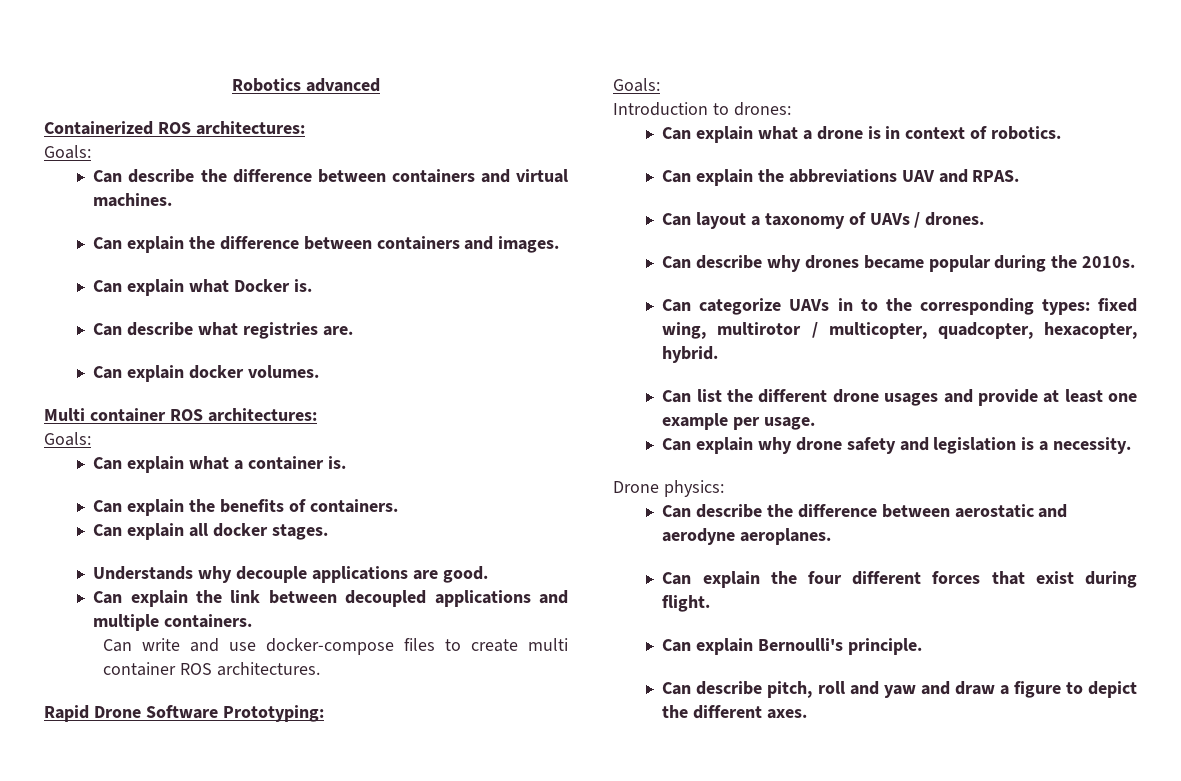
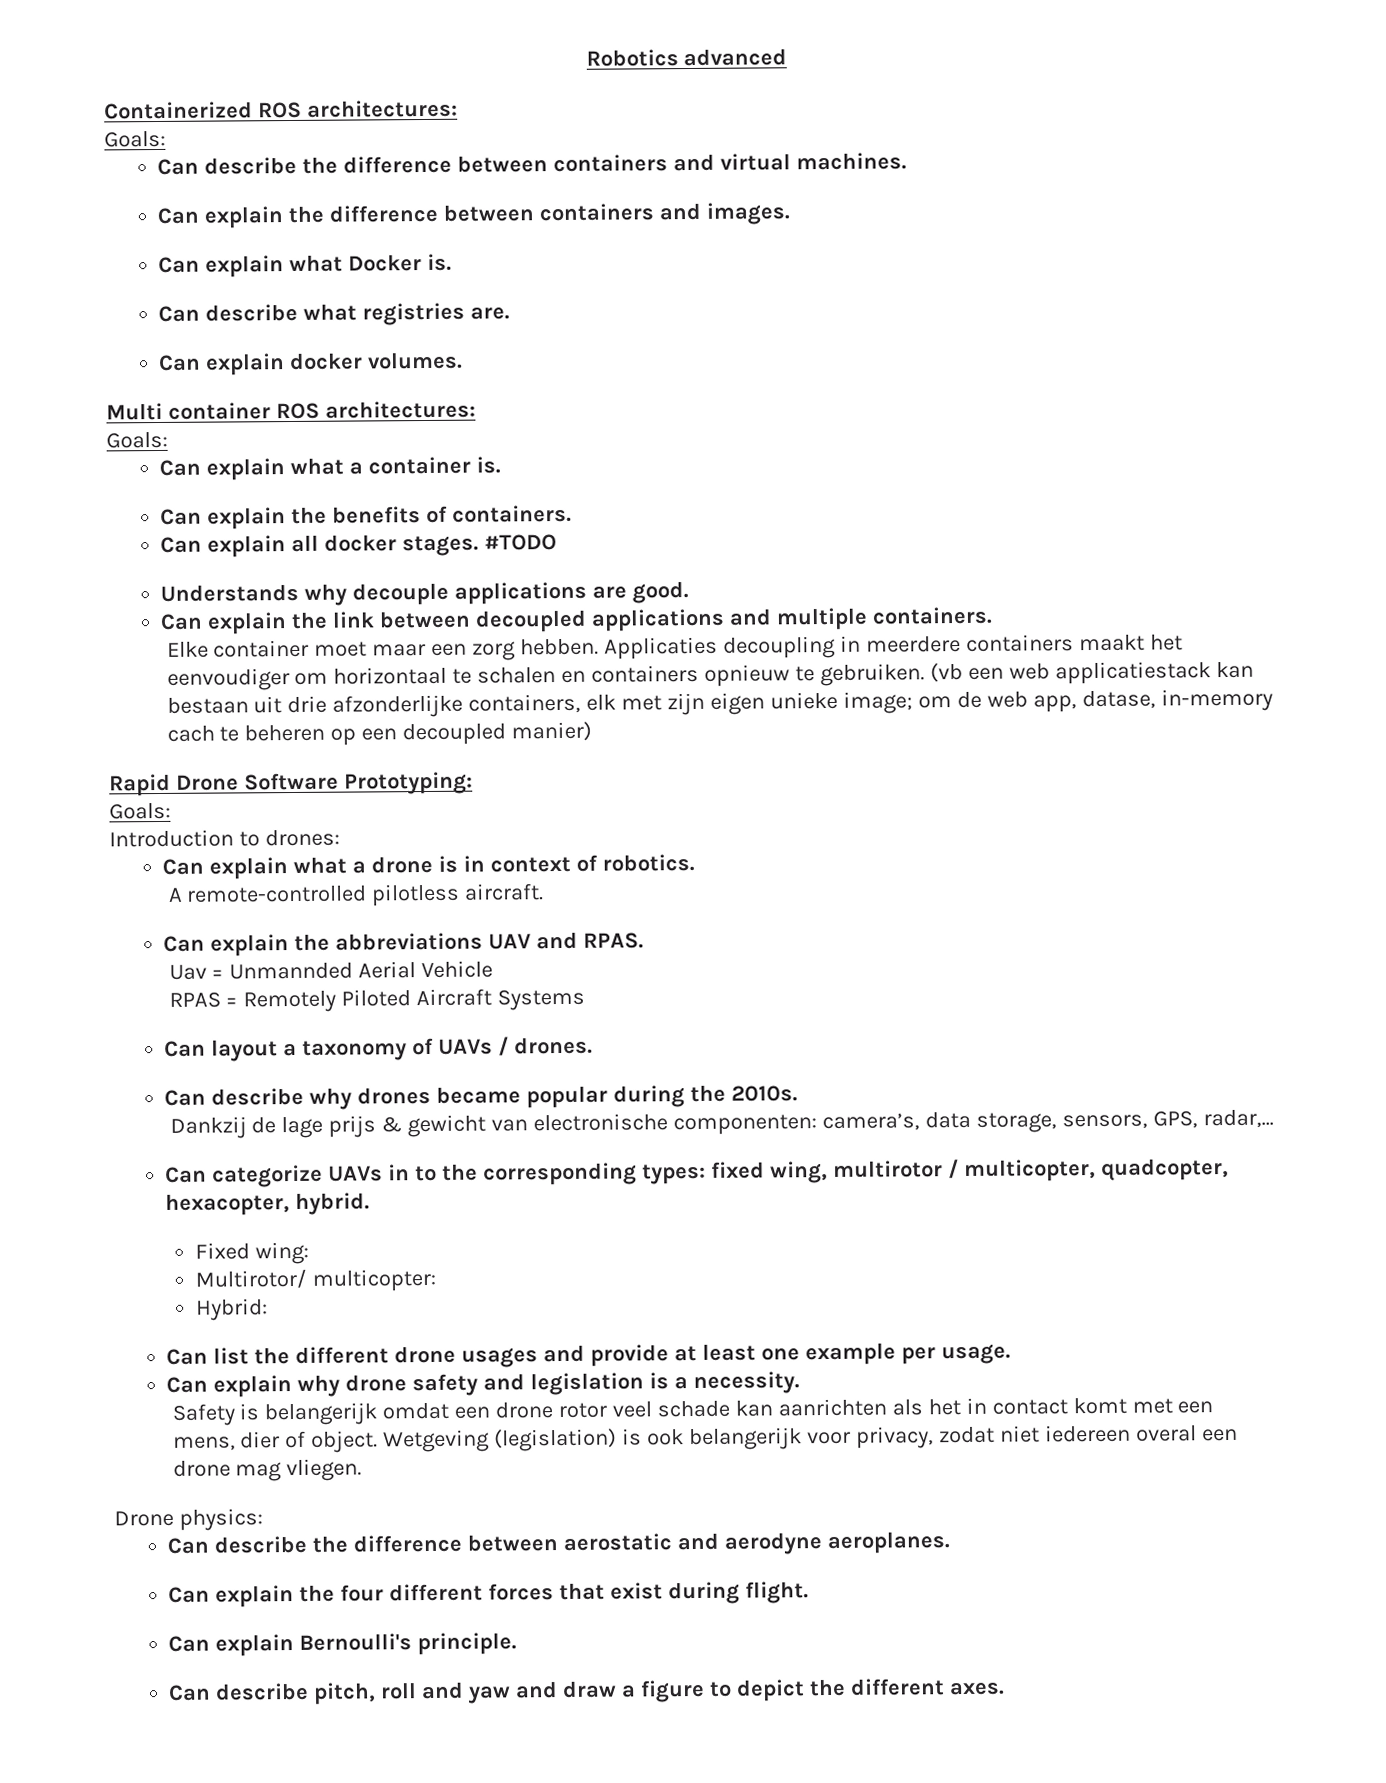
+ #TODO
- Can write and use docker-compose files to create multi container ROS architectures.
+ Elke container moet maar een zorg hebben. Applicaties decoupling in meerdere containers maakt het eenvoudiger om horizontaal te schalen en containers opnieuw te gebruiken. (vb een web applicatiestack kan bestaan uit drie afzonderlijke containers, elk met zijn eigen unieke image; om de web app, datase, in-memory cach te beheren op een decoupled manier)
+ A remote-controlled pilotless aircraft.
+ Uav = Unmannded Aerial Vehicle
+ RPAS = Remotely Piloted Aircraft Systems
+ Dankzij de lage prijs & gewicht van electronische componenten: camera’s, data storage, sensors, GPS, radar,…
+ Fixed wing:
+ Multirotor/ multicopter:
+ Hybrid:
+ Safety is belangerijk omdat een drone rotor veel schade kan aanrichten als het in contact komt met een mens, dier of object. Wetgeving (legislation) is ook belangerijk voor privacy, zodat niet iedereen overal een drone mag vliegen.

